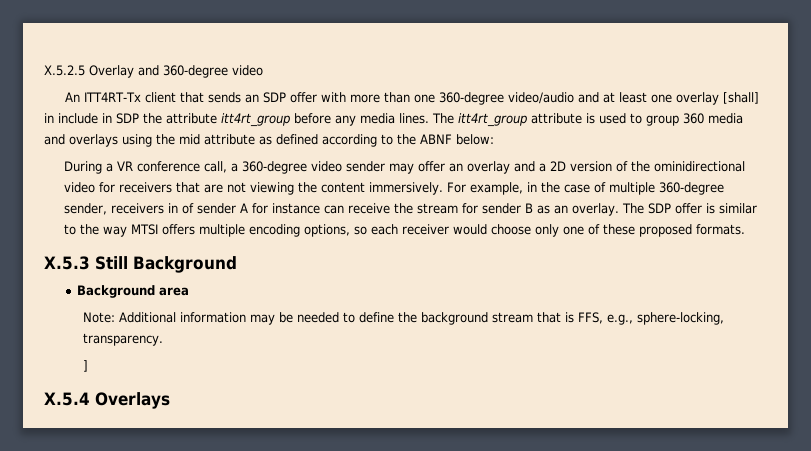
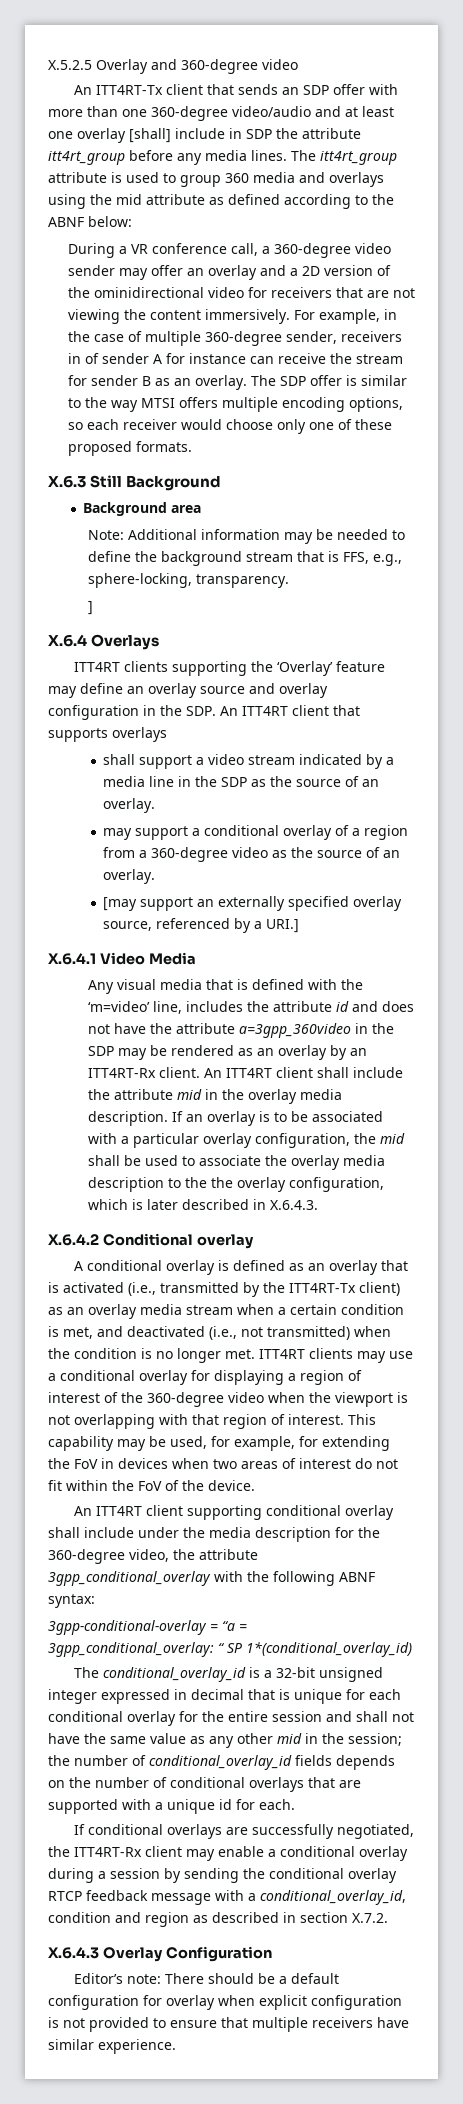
- An ITT4RT-Tx client that sends an SDP offer with more than one 360-degree video/audio and at least one overlay [shall] in include in SDP the attribute itt4rt_group before any media lines.
+ An ITT4RT-Tx client that sends an SDP offer with more than one 360-degree video/audio and at least one overlay [shall] include in SDP the attribute itt4rt_group before any media lines.
- X.5.3 Still Background
+ X.6.3 Still Background
- X.5.4 Overlays
+ X.6.4 Overlays
+ ITT4RT clients supporting the ‘Overlay’ feature may define an overlay source and overlay configuration in the SDP. An ITT4RT client that supports overlays
+ shall support a video stream indicated by a media line in the SDP as the source of an overlay.
+ may support a conditional overlay of a region from a 360-degree video as the source of an overlay.
+ [may support an externally specified overlay source, referenced by a URI.]
+ X.6.4.1 Video Media
+ Any visual media that is defined with the ‘m=video’ line, includes the attribute id and does not have the attribute a=3gpp_360video in the SDP may be rendered as an overlay by an ITT4RT-Rx client. An ITT4RT client shall include the attribute mid in the overlay media description. If an overlay is to be associated with a particular overlay configuration, the mid shall be used to associate the overlay media description to the the overlay configuration, which is later described in X.6.4.3.
+ X.6.4.2 Conditional overlay
+ A conditional overlay is defined as an overlay that is activated (i.e., transmitted by the ITT4RT-Tx client) as an overlay media stream when a certain condition is met, and deactivated (i.e., not transmitted) when the condition is no longer met. ITT4RT clients may use a conditional overlay for displaying a region of interest of the 360-degree video when the viewport is not overlapping with that region of interest. This capability may be used, for example, for extending the FoV in devices when two areas of interest do not fit within the FoV of the device.
+ An ITT4RT client supporting conditional overlay shall include under the media description for the 360-degree video, the attribute 3gpp_conditional_overlay with the following ABNF syntax:
+ 3gpp-conditional-overlay = “a = 3gpp_conditional_overlay: “ SP 1*(conditional_overlay_id)
+ The conditional_overlay_id is a 32-bit unsigned integer expressed in decimal that is unique for each conditional overlay for the entire session and shall not have the same value as any other mid in the session; the number of conditional_overlay_id fields depends on the number of conditional overlays that are supported with a unique id for each.
+ If conditional overlays are successfully negotiated, the ITT4RT-Rx client may enable a conditional overlay during a session by sending the conditional overlay RTCP feedback message with a conditional_overlay_id, condition and region as described in section X.7.2.
+ X.6.4.3 Overlay Configuration
+ Editor’s note: There should be a default configuration for overlay when explicit configuration is not provided to ensure that multiple receivers have similar experience.

